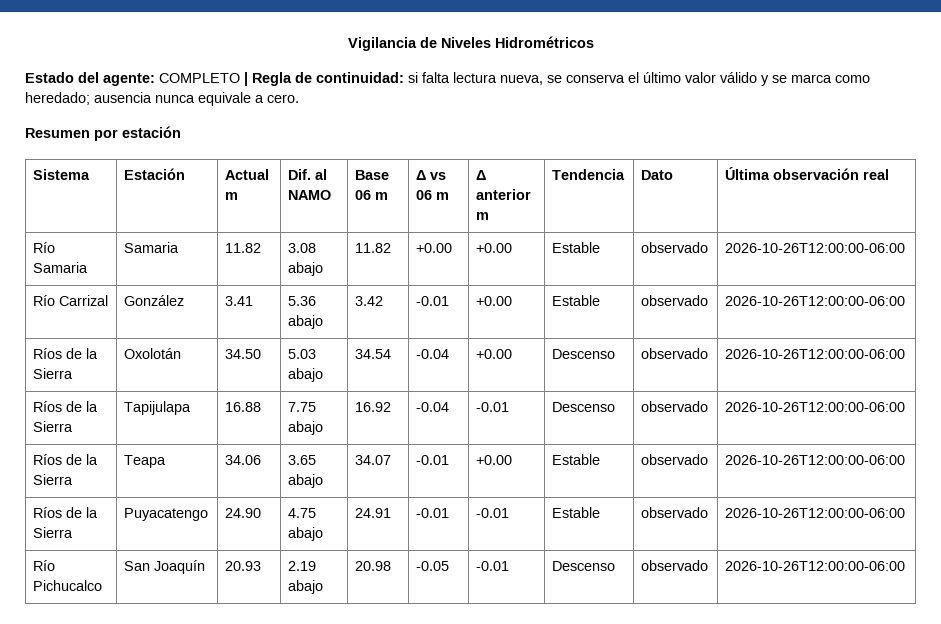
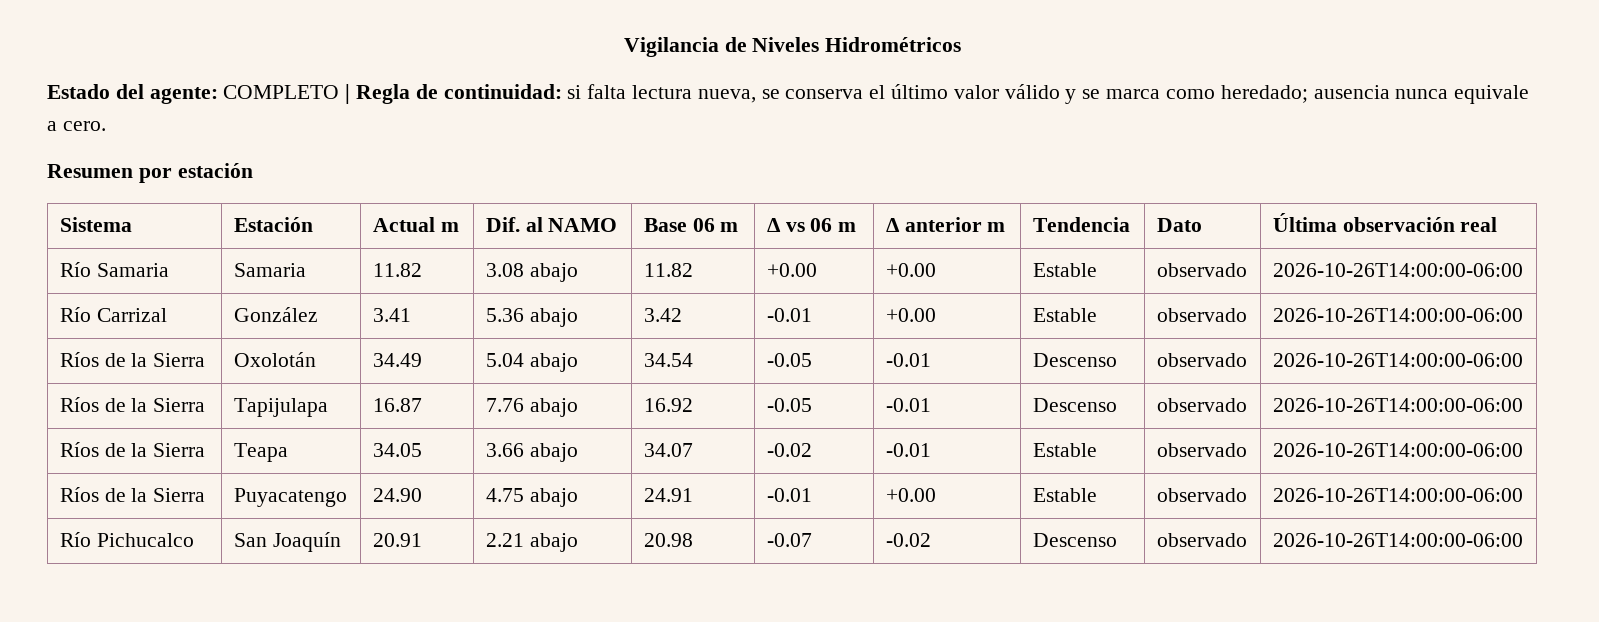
- Río Samaria | Samaria | 11.82 | 3.08 abajo | 11.82 | +0.00 | +0.00 | Estable | observado | 2026-10-26T12:00:00-06:00
+ Río Samaria | Samaria | 11.82 | 3.08 abajo | 11.82 | +0.00 | +0.00 | Estable | observado | 2026-10-26T14:00:00-06:00
- Río Carrizal | González | 3.41 | 5.36 abajo | 3.42 | -0.01 | +0.00 | Estable | observado | 2026-10-26T12:00:00-06:00
+ Río Carrizal | González | 3.41 | 5.36 abajo | 3.42 | -0.01 | +0.00 | Estable | observado | 2026-10-26T14:00:00-06:00
- Ríos de la Sierra | Oxolotán | 34.50 | 5.03 abajo | 34.54 | -0.04 | +0.00 | Descenso | observado | 2026-10-26T12:00:00-06:00
+ Ríos de la Sierra | Oxolotán | 34.49 | 5.04 abajo | 34.54 | -0.05 | -0.01 | Descenso | observado | 2026-10-26T14:00:00-06:00
- Ríos de la Sierra | Tapijulapa | 16.88 | 7.75 abajo | 16.92 | -0.04 | -0.01 | Descenso | observado | 2026-10-26T12:00:00-06:00
+ Ríos de la Sierra | Tapijulapa | 16.87 | 7.76 abajo | 16.92 | -0.05 | -0.01 | Descenso | observado | 2026-10-26T14:00:00-06:00
- Ríos de la Sierra | Teapa | 34.06 | 3.65 abajo | 34.07 | -0.01 | +0.00 | Estable | observado | 2026-10-26T12:00:00-06:00
+ Ríos de la Sierra | Teapa | 34.05 | 3.66 abajo | 34.07 | -0.02 | -0.01 | Estable | observado | 2026-10-26T14:00:00-06:00
- Ríos de la Sierra | Puyacatengo | 24.90 | 4.75 abajo | 24.91 | -0.01 | -0.01 | Estable | observado | 2026-10-26T12:00:00-06:00
+ Ríos de la Sierra | Puyacatengo | 24.90 | 4.75 abajo | 24.91 | -0.01 | +0.00 | Estable | observado | 2026-10-26T14:00:00-06:00
- Río Pichucalco | San Joaquín | 20.93 | 2.19 abajo | 20.98 | -0.05 | -0.01 | Descenso | observado | 2026-10-26T12:00:00-06:00
+ Río Pichucalco | San Joaquín | 20.91 | 2.21 abajo | 20.98 | -0.07 | -0.02 | Descenso | observado | 2026-10-26T14:00:00-06:00

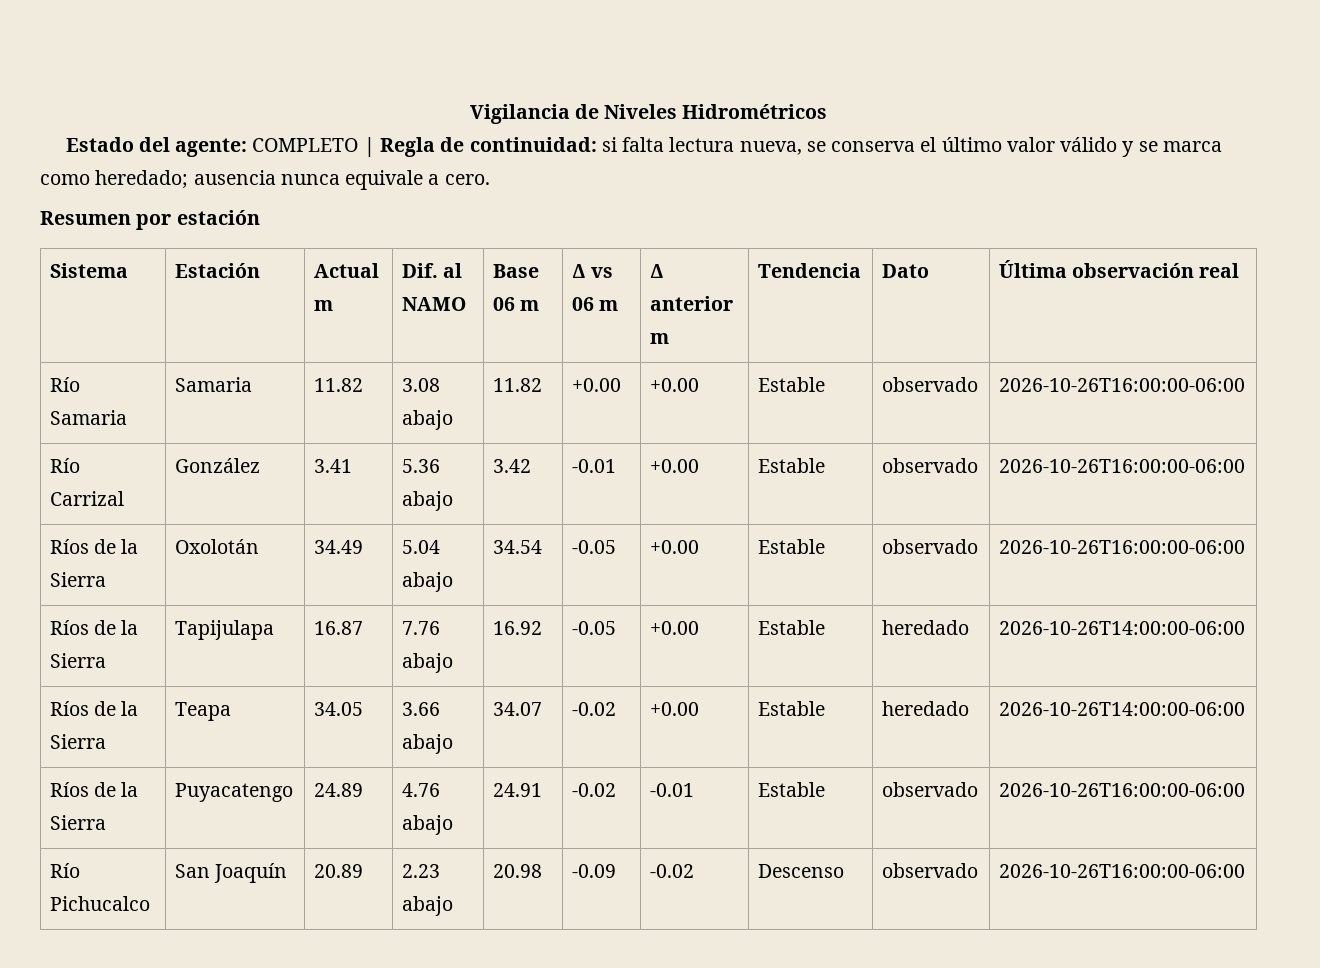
- Río Samaria | Samaria | 11.82 | 3.08 abajo | 11.82 | +0.00 | +0.00 | Estable | observado | 2026-10-26T14:00:00-06:00
+ Río Samaria | Samaria | 11.82 | 3.08 abajo | 11.82 | +0.00 | +0.00 | Estable | observado | 2026-10-26T16:00:00-06:00
- Río Carrizal | González | 3.41 | 5.36 abajo | 3.42 | -0.01 | +0.00 | Estable | observado | 2026-10-26T14:00:00-06:00
+ Río Carrizal | González | 3.41 | 5.36 abajo | 3.42 | -0.01 | +0.00 | Estable | observado | 2026-10-26T16:00:00-06:00
- Ríos de la Sierra | Oxolotán | 34.49 | 5.04 abajo | 34.54 | -0.05 | -0.01 | Descenso | observado | 2026-10-26T14:00:00-06:00
+ Ríos de la Sierra | Oxolotán | 34.49 | 5.04 abajo | 34.54 | -0.05 | +0.00 | Estable | observado | 2026-10-26T16:00:00-06:00
- Ríos de la Sierra | Tapijulapa | 16.87 | 7.76 abajo | 16.92 | -0.05 | -0.01 | Descenso | observado | 2026-10-26T14:00:00-06:00
+ Ríos de la Sierra | Tapijulapa | 16.87 | 7.76 abajo | 16.92 | -0.05 | +0.00 | Estable | heredado | 2026-10-26T14:00:00-06:00
- Ríos de la Sierra | Teapa | 34.05 | 3.66 abajo | 34.07 | -0.02 | -0.01 | Estable | observado | 2026-10-26T14:00:00-06:00
+ Ríos de la Sierra | Teapa | 34.05 | 3.66 abajo | 34.07 | -0.02 | +0.00 | Estable | heredado | 2026-10-26T14:00:00-06:00
- Ríos de la Sierra | Puyacatengo | 24.90 | 4.75 abajo | 24.91 | -0.01 | +0.00 | Estable | observado | 2026-10-26T14:00:00-06:00
+ Ríos de la Sierra | Puyacatengo | 24.89 | 4.76 abajo | 24.91 | -0.02 | -0.01 | Estable | observado | 2026-10-26T16:00:00-06:00
- Río Pichucalco | San Joaquín | 20.91 | 2.21 abajo | 20.98 | -0.07 | -0.02 | Descenso | observado | 2026-10-26T14:00:00-06:00
+ Río Pichucalco | San Joaquín | 20.89 | 2.23 abajo | 20.98 | -0.09 | -0.02 | Descenso | observado | 2026-10-26T16:00:00-06:00

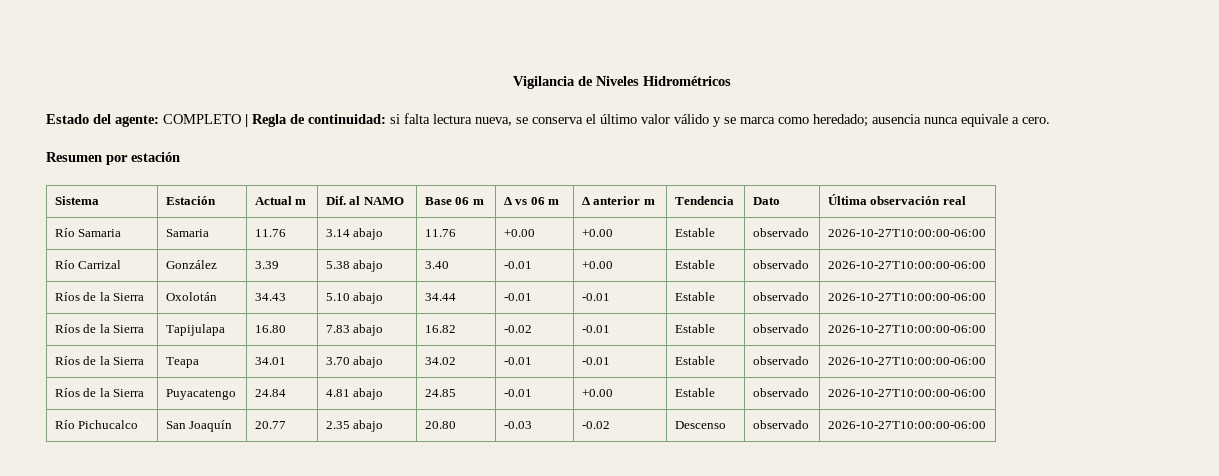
- Río Samaria | Samaria | 11.82 | 3.08 abajo | 11.82 | +0.00 | +0.00 | Estable | observado | 2026-10-26T16:00:00-06:00
+ Río Samaria | Samaria | 11.76 | 3.14 abajo | 11.76 | +0.00 | +0.00 | Estable | observado | 2026-10-27T10:00:00-06:00
- Río Carrizal | González | 3.41 | 5.36 abajo | 3.42 | -0.01 | +0.00 | Estable | observado | 2026-10-26T16:00:00-06:00
+ Río Carrizal | González | 3.39 | 5.38 abajo | 3.40 | -0.01 | +0.00 | Estable | observado | 2026-10-27T10:00:00-06:00
- Ríos de la Sierra | Oxolotán | 34.49 | 5.04 abajo | 34.54 | -0.05 | +0.00 | Estable | observado | 2026-10-26T16:00:00-06:00
+ Ríos de la Sierra | Oxolotán | 34.43 | 5.10 abajo | 34.44 | -0.01 | -0.01 | Estable | observado | 2026-10-27T10:00:00-06:00
- Ríos de la Sierra | Tapijulapa | 16.87 | 7.76 abajo | 16.92 | -0.05 | +0.00 | Estable | heredado | 2026-10-26T14:00:00-06:00
- Ríos de la Sierra | Teapa | 34.05 | 3.66 abajo | 34.07 | -0.02 | +0.00 | Estable | heredado | 2026-10-26T14:00:00-06:00
- Ríos de la Sierra | Puyacatengo | 24.89 | 4.76 abajo | 24.91 | -0.02 | -0.01 | Estable | observado | 2026-10-26T16:00:00-06:00
+ Ríos de la Sierra | Tapijulapa | 16.80 | 7.83 abajo | 16.82 | -0.02 | -0.01 | Estable | observado | 2026-10-27T10:00:00-06:00
+ Ríos de la Sierra | Teapa | 34.01 | 3.70 abajo | 34.02 | -0.01 | -0.01 | Estable | observado | 2026-10-27T10:00:00-06:00
+ Ríos de la Sierra | Puyacatengo | 24.84 | 4.81 abajo | 24.85 | -0.01 | +0.00 | Estable | observado | 2026-10-27T10:00:00-06:00
- Río Pichucalco | San Joaquín | 20.89 | 2.23 abajo | 20.98 | -0.09 | -0.02 | Descenso | observado | 2026-10-26T16:00:00-06:00
+ Río Pichucalco | San Joaquín | 20.77 | 2.35 abajo | 20.80 | -0.03 | -0.02 | Descenso | observado | 2026-10-27T10:00:00-06:00

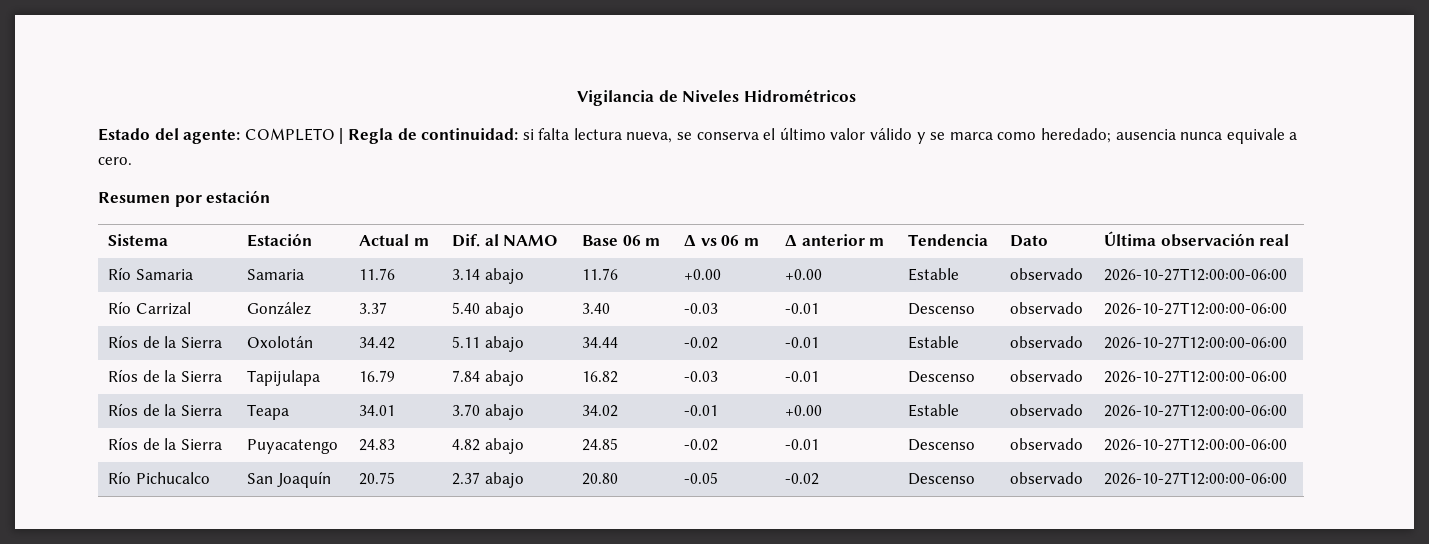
- Río Samaria | Samaria | 11.76 | 3.14 abajo | 11.76 | +0.00 | +0.00 | Estable | observado | 2026-10-27T10:00:00-06:00
+ Río Samaria | Samaria | 11.76 | 3.14 abajo | 11.76 | +0.00 | +0.00 | Estable | observado | 2026-10-27T12:00:00-06:00
- Río Carrizal | González | 3.39 | 5.38 abajo | 3.40 | -0.01 | +0.00 | Estable | observado | 2026-10-27T10:00:00-06:00
+ Río Carrizal | González | 3.37 | 5.40 abajo | 3.40 | -0.03 | -0.01 | Descenso | observado | 2026-10-27T12:00:00-06:00
- Ríos de la Sierra | Oxolotán | 34.43 | 5.10 abajo | 34.44 | -0.01 | -0.01 | Estable | observado | 2026-10-27T10:00:00-06:00
- Ríos de la Sierra | Tapijulapa | 16.80 | 7.83 abajo | 16.82 | -0.02 | -0.01 | Estable | observado | 2026-10-27T10:00:00-06:00
+ Ríos de la Sierra | Oxolotán | 34.42 | 5.11 abajo | 34.44 | -0.02 | -0.01 | Estable | observado | 2026-10-27T12:00:00-06:00
+ Ríos de la Sierra | Tapijulapa | 16.79 | 7.84 abajo | 16.82 | -0.03 | -0.01 | Descenso | observado | 2026-10-27T12:00:00-06:00
- Ríos de la Sierra | Teapa | 34.01 | 3.70 abajo | 34.02 | -0.01 | -0.01 | Estable | observado | 2026-10-27T10:00:00-06:00
+ Ríos de la Sierra | Teapa | 34.01 | 3.70 abajo | 34.02 | -0.01 | +0.00 | Estable | observado | 2026-10-27T12:00:00-06:00
- Ríos de la Sierra | Puyacatengo | 24.84 | 4.81 abajo | 24.85 | -0.01 | +0.00 | Estable | observado | 2026-10-27T10:00:00-06:00
+ Ríos de la Sierra | Puyacatengo | 24.83 | 4.82 abajo | 24.85 | -0.02 | -0.01 | Descenso | observado | 2026-10-27T12:00:00-06:00
- Río Pichucalco | San Joaquín | 20.77 | 2.35 abajo | 20.80 | -0.03 | -0.02 | Descenso | observado | 2026-10-27T10:00:00-06:00
+ Río Pichucalco | San Joaquín | 20.75 | 2.37 abajo | 20.80 | -0.05 | -0.02 | Descenso | observado | 2026-10-27T12:00:00-06:00

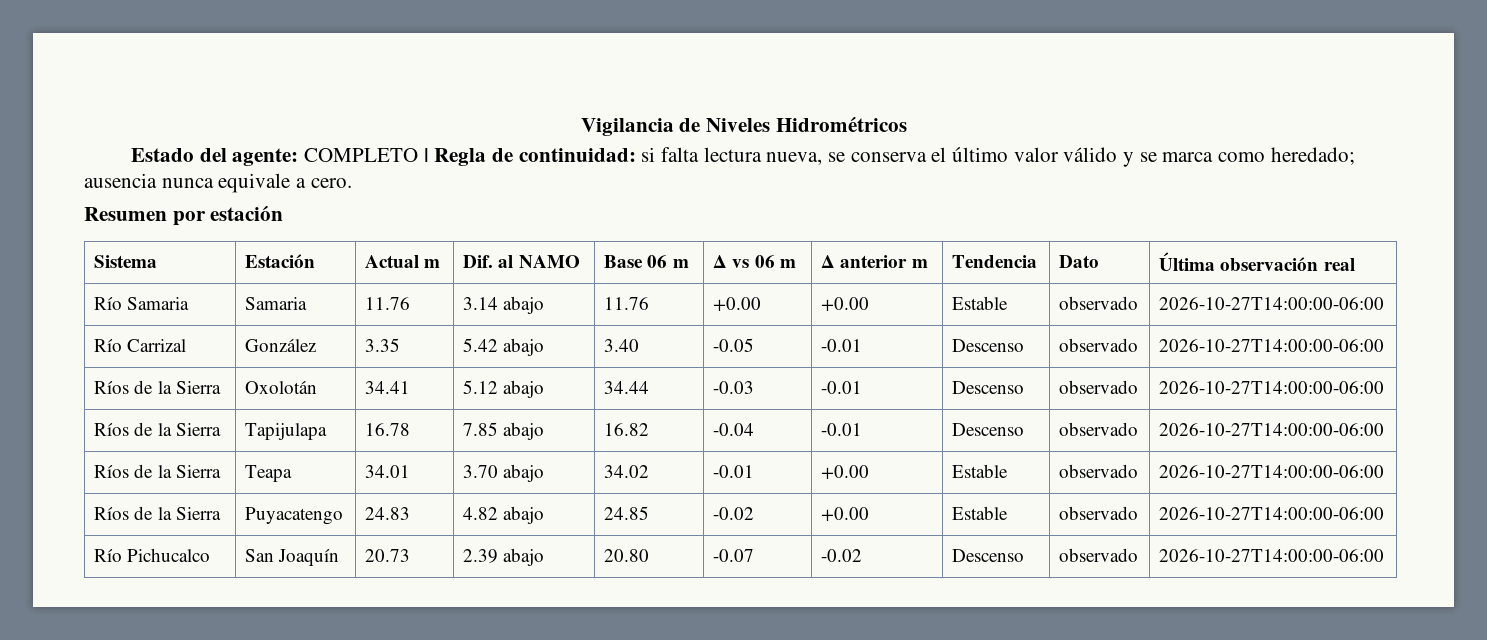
- Río Samaria | Samaria | 11.76 | 3.14 abajo | 11.76 | +0.00 | +0.00 | Estable | observado | 2026-10-27T12:00:00-06:00
+ Río Samaria | Samaria | 11.76 | 3.14 abajo | 11.76 | +0.00 | +0.00 | Estable | observado | 2026-10-27T14:00:00-06:00
- Río Carrizal | González | 3.37 | 5.40 abajo | 3.40 | -0.03 | -0.01 | Descenso | observado | 2026-10-27T12:00:00-06:00
- Ríos de la Sierra | Oxolotán | 34.42 | 5.11 abajo | 34.44 | -0.02 | -0.01 | Estable | observado | 2026-10-27T12:00:00-06:00
+ Río Carrizal | González | 3.35 | 5.42 abajo | 3.40 | -0.05 | -0.01 | Descenso | observado | 2026-10-27T14:00:00-06:00
+ Ríos de la Sierra | Oxolotán | 34.41 | 5.12 abajo | 34.44 | -0.03 | -0.01 | Descenso | observado | 2026-10-27T14:00:00-06:00
- Ríos de la Sierra | Tapijulapa | 16.79 | 7.84 abajo | 16.82 | -0.03 | -0.01 | Descenso | observado | 2026-10-27T12:00:00-06:00
+ Ríos de la Sierra | Tapijulapa | 16.78 | 7.85 abajo | 16.82 | -0.04 | -0.01 | Descenso | observado | 2026-10-27T14:00:00-06:00
- Ríos de la Sierra | Teapa | 34.01 | 3.70 abajo | 34.02 | -0.01 | +0.00 | Estable | observado | 2026-10-27T12:00:00-06:00
+ Ríos de la Sierra | Teapa | 34.01 | 3.70 abajo | 34.02 | -0.01 | +0.00 | Estable | observado | 2026-10-27T14:00:00-06:00
- Ríos de la Sierra | Puyacatengo | 24.83 | 4.82 abajo | 24.85 | -0.02 | -0.01 | Descenso | observado | 2026-10-27T12:00:00-06:00
+ Ríos de la Sierra | Puyacatengo | 24.83 | 4.82 abajo | 24.85 | -0.02 | +0.00 | Estable | observado | 2026-10-27T14:00:00-06:00
- Río Pichucalco | San Joaquín | 20.75 | 2.37 abajo | 20.80 | -0.05 | -0.02 | Descenso | observado | 2026-10-27T12:00:00-06:00
+ Río Pichucalco | San Joaquín | 20.73 | 2.39 abajo | 20.80 | -0.07 | -0.02 | Descenso | observado | 2026-10-27T14:00:00-06:00

